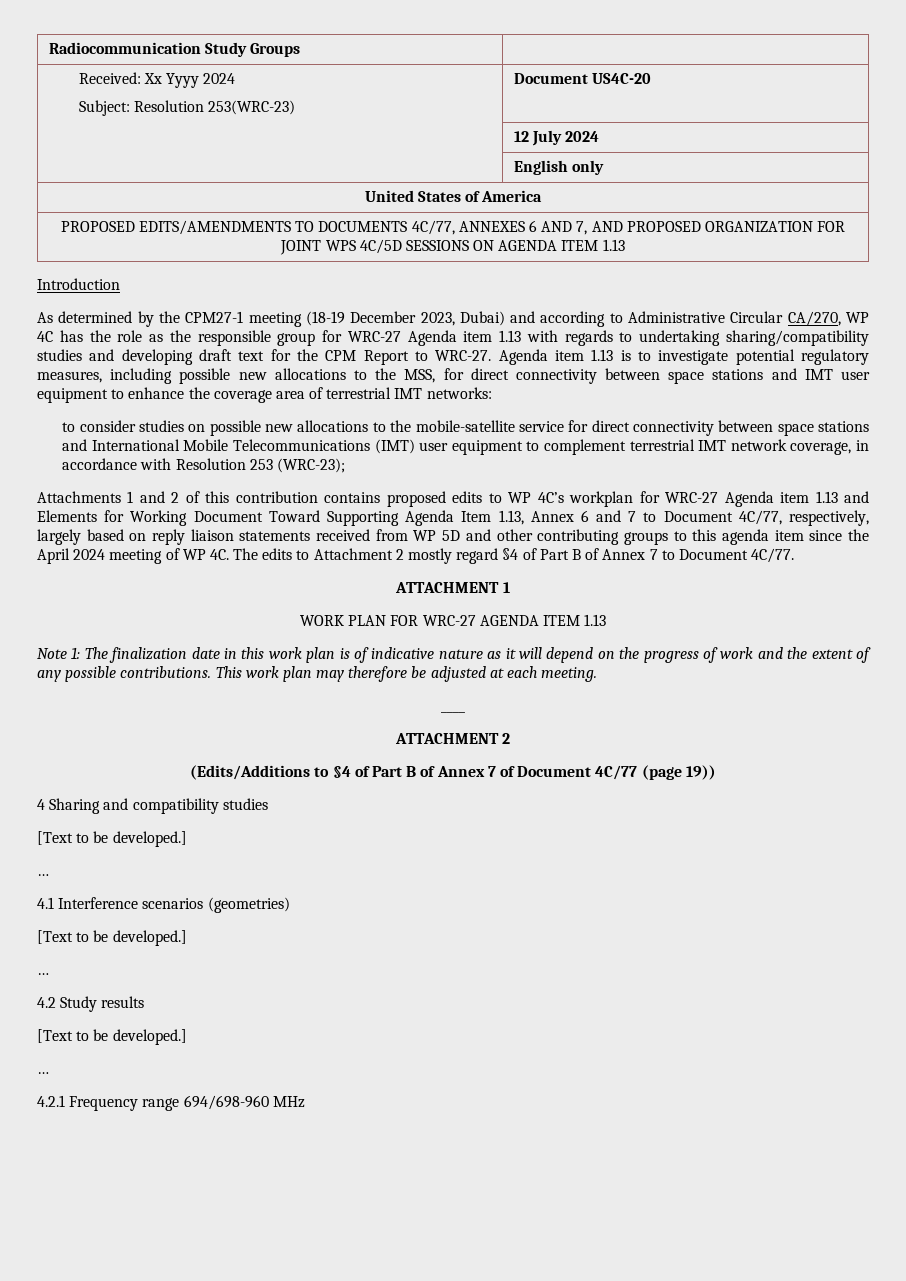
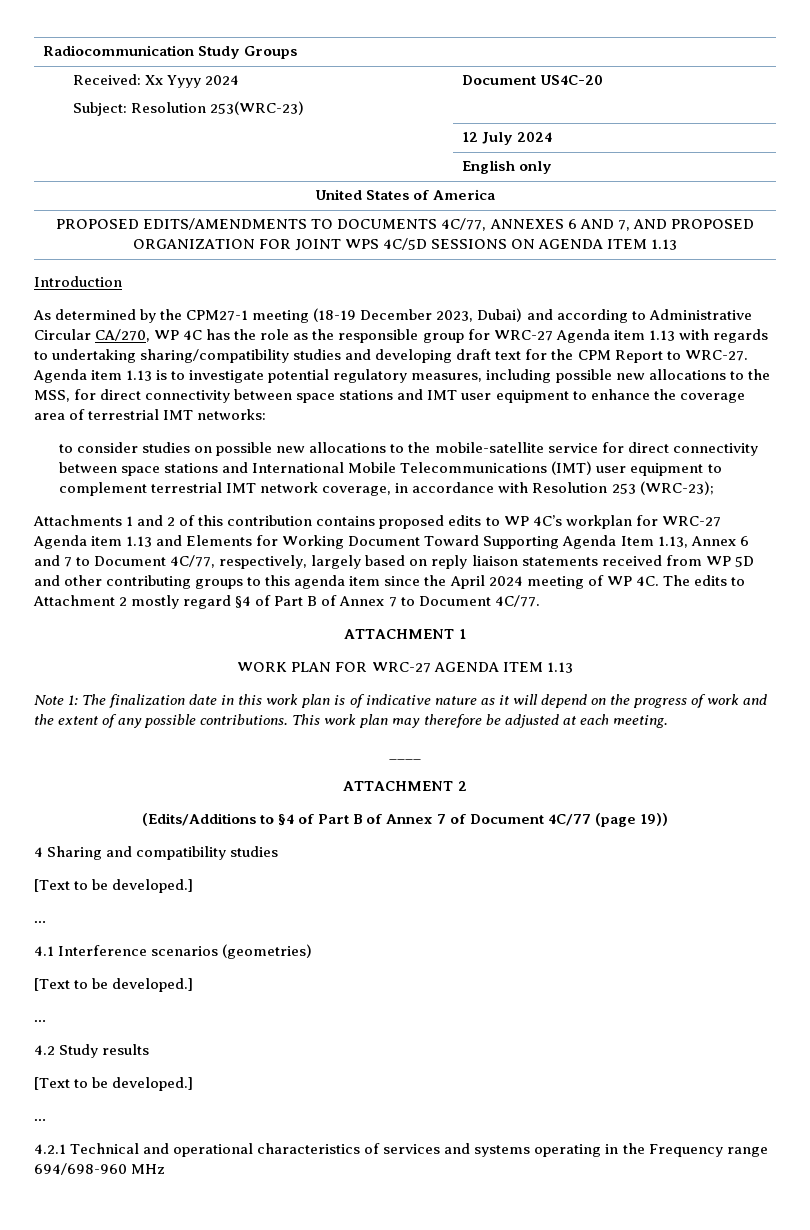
- 4.2.1 Frequency range 694/698-960 MHz
+ 4.2.1 Technical and operational characteristics of services and systems operating in the Frequency range 694/698-960 MHz

